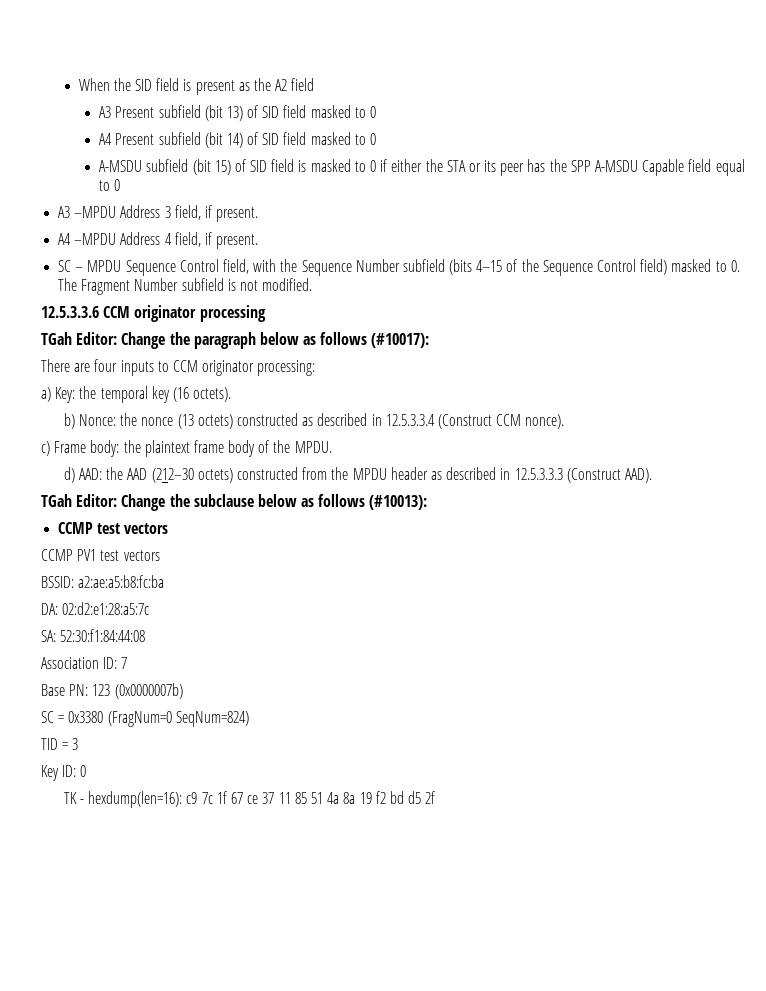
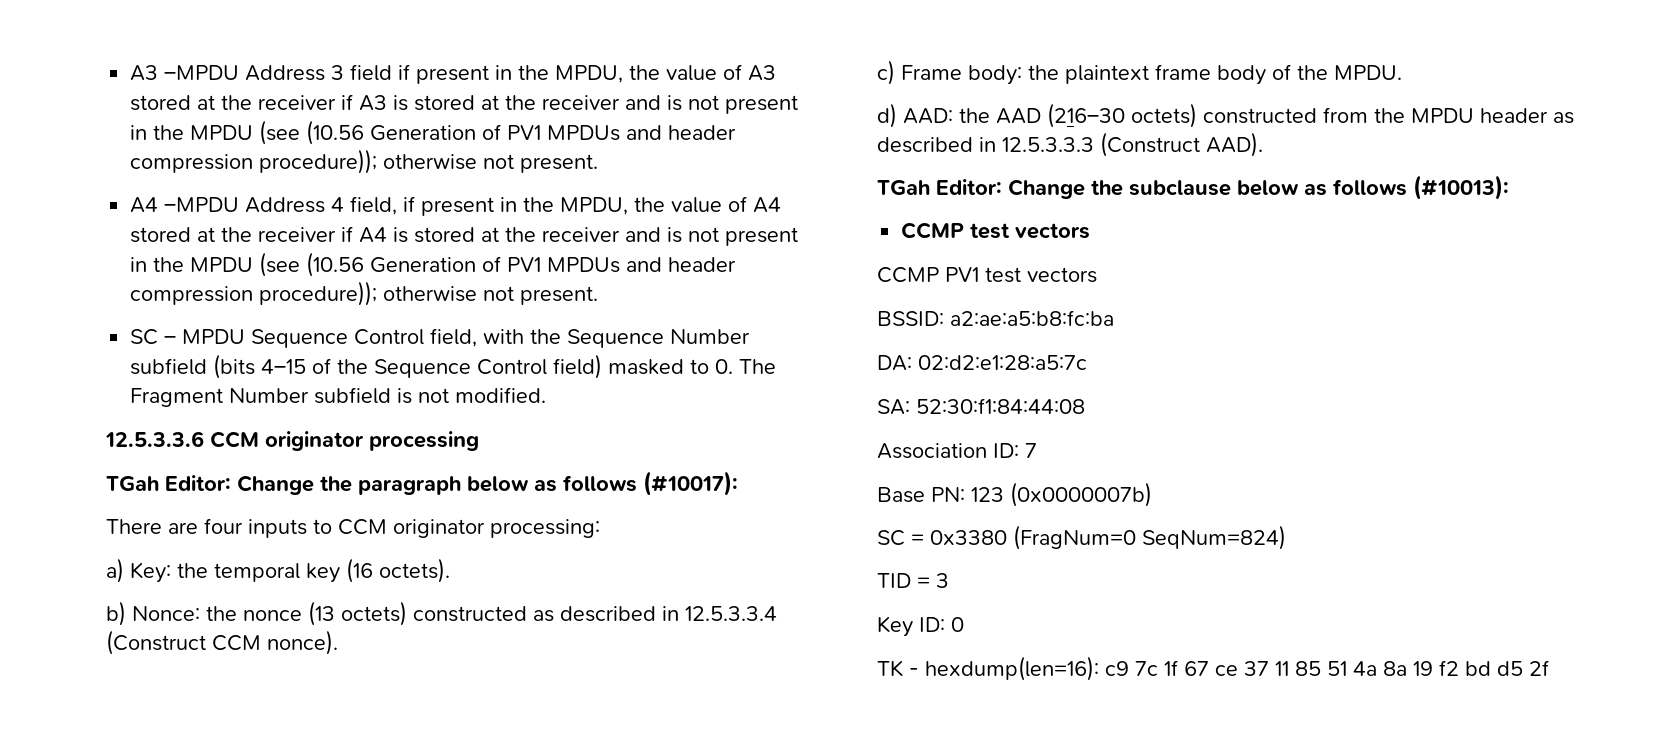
- When the SID field is present as the A2 field
- A3 Present subfield (bit 13) of SID field masked to 0
- A4 Present subfield (bit 14) of SID field masked to 0
- A-MSDU subfield (bit 15) of SID field is masked to 0 if either the STA or its peer has the SPP A-MSDU Capable field equal to 0
- A3 –MPDU Address 3 field, if present.
+ A3 –MPDU Address 3 field if present in the MPDU, the value of A3 stored at the receiver if A3 is stored at the receiver and is not present in the MPDU (see (10.56 Generation of PV1 MPDUs and header compression procedure)); otherwise not present.
- A4 –MPDU Address 4 field, if present.
+ A4 –MPDU Address 4 field, if present in the MPDU, the value of A4 stored at the receiver if A4 is stored at the receiver and is not present in the MPDU (see (10.56 Generation of PV1 MPDUs and header compression procedure)); otherwise not present.
- d) AAD: the AAD (212–30 octets) constructed from the MPDU header as described in 12.5.3.3.3 (Construct AAD).
+ d) AAD: the AAD (216–30 octets) constructed from the MPDU header as described in 12.5.3.3.3 (Construct AAD).

